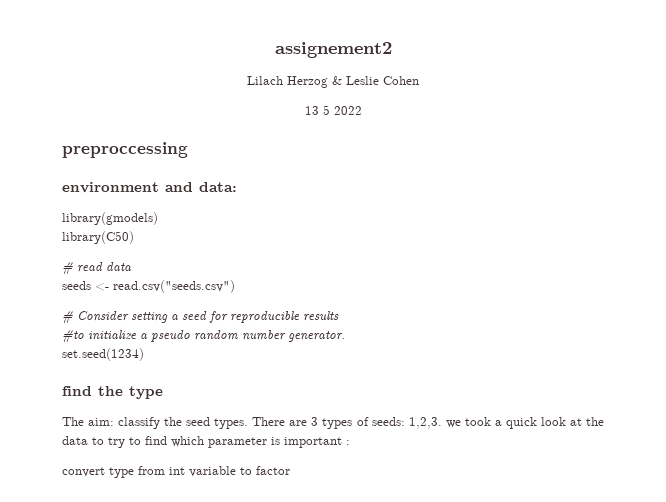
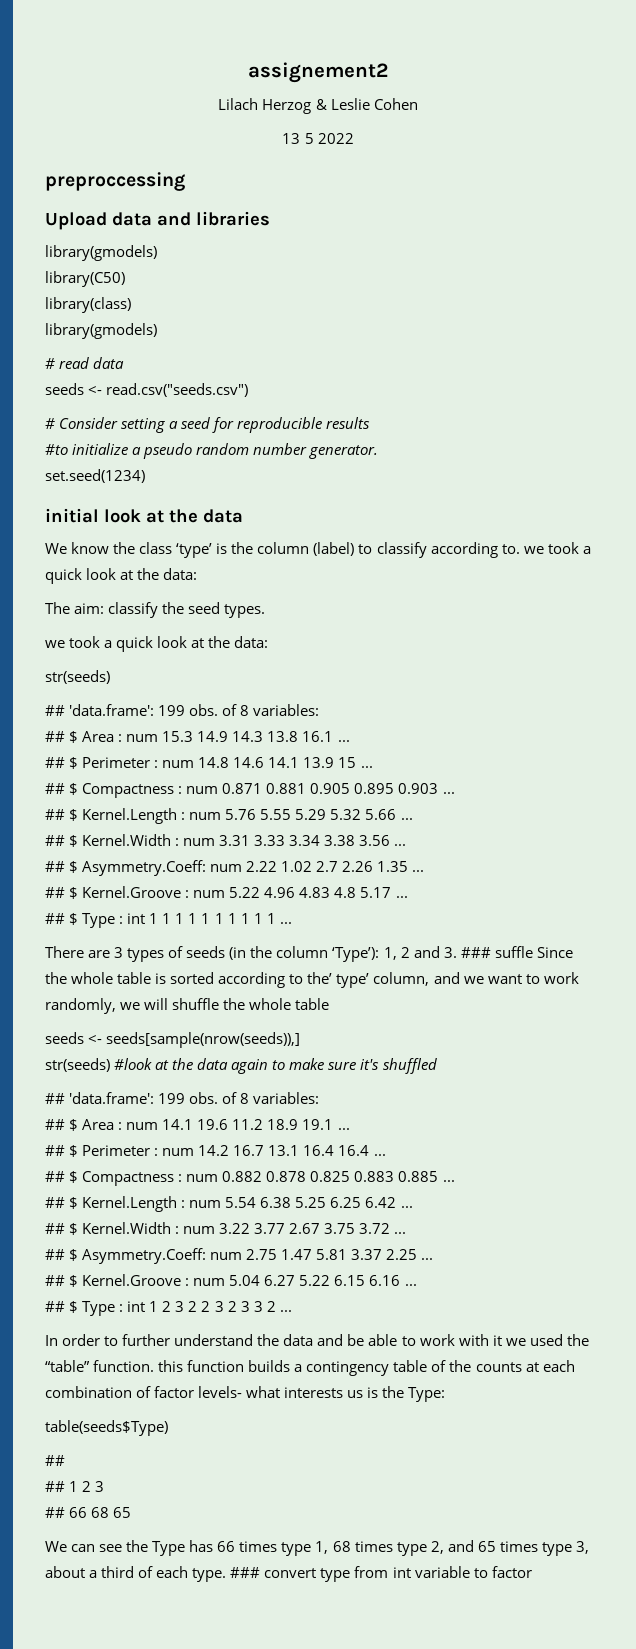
- environment and data:
+ Upload data and libraries
+ library(class)
+ library(gmodels)
- find the type
+ initial look at the data
+ We know the class ‘type’ is the column (label) to classify according to. we took a quick look at the data:
- The aim: classify the seed types. There are 3 types of seeds: 1,2,3. we took a quick look at the data to try to find which parameter is important :
- convert type from int variable to factor
+ The aim: classify the seed types.
+ we took a quick look at the data:
+ str(seeds)
+ ## 'data.frame': 199 obs. of 8 variables:
+ ## $ Area : num 15.3 14.9 14.3 13.8 16.1 ...
+ ## $ Perimeter : num 14.8 14.6 14.1 13.9 15 ...
+ ## $ Compactness : num 0.871 0.881 0.905 0.895 0.903 ...
+ ## $ Kernel.Length : num 5.76 5.55 5.29 5.32 5.66 ...
+ ## $ Kernel.Width : num 3.31 3.33 3.34 3.38 3.56 ...
+ ## $ Asymmetry.Coeff: num 2.22 1.02 2.7 2.26 1.35 ...
+ ## $ Kernel.Groove : num 5.22 4.96 4.83 4.8 5.17 ...
+ ## $ Type : int 1 1 1 1 1 1 1 1 1 1 ...
+ There are 3 types of seeds (in the column ‘Type’): 1, 2 and 3. ### suffle Since the whole table is sorted according to the’ type’ column, and we want to work randomly, we will shuffle the whole table
+ seeds <- seeds[sample(nrow(seeds)),]
+ str(seeds) #look at the data again to make sure it's shuffled
+ ## 'data.frame': 199 obs. of 8 variables:
+ ## $ Area : num 14.1 19.6 11.2 18.9 19.1 ...
+ ## $ Perimeter : num 14.2 16.7 13.1 16.4 16.4 ...
+ ## $ Compactness : num 0.882 0.878 0.825 0.883 0.885 ...
+ ## $ Kernel.Length : num 5.54 6.38 5.25 6.25 6.42 ...
+ ## $ Kernel.Width : num 3.22 3.77 2.67 3.75 3.72 ...
+ ## $ Asymmetry.Coeff: num 2.75 1.47 5.81 3.37 2.25 ...
+ ## $ Kernel.Groove : num 5.04 6.27 5.22 6.15 6.16 ...
+ ## $ Type : int 1 2 3 2 2 3 2 3 3 2 ...
+ In order to further understand the data and be able to work with it we used the “table” function. this function builds a contingency table of the counts at each combination of factor levels- what interests us is the Type:
+ table(seeds$Type)
+ ##
+ ## 1 2 3
+ ## 66 68 65
+ We can see the Type has 66 times type 1, 68 times type 2, and 65 times type 3, about a third of each type. ### convert type from int variable to factor

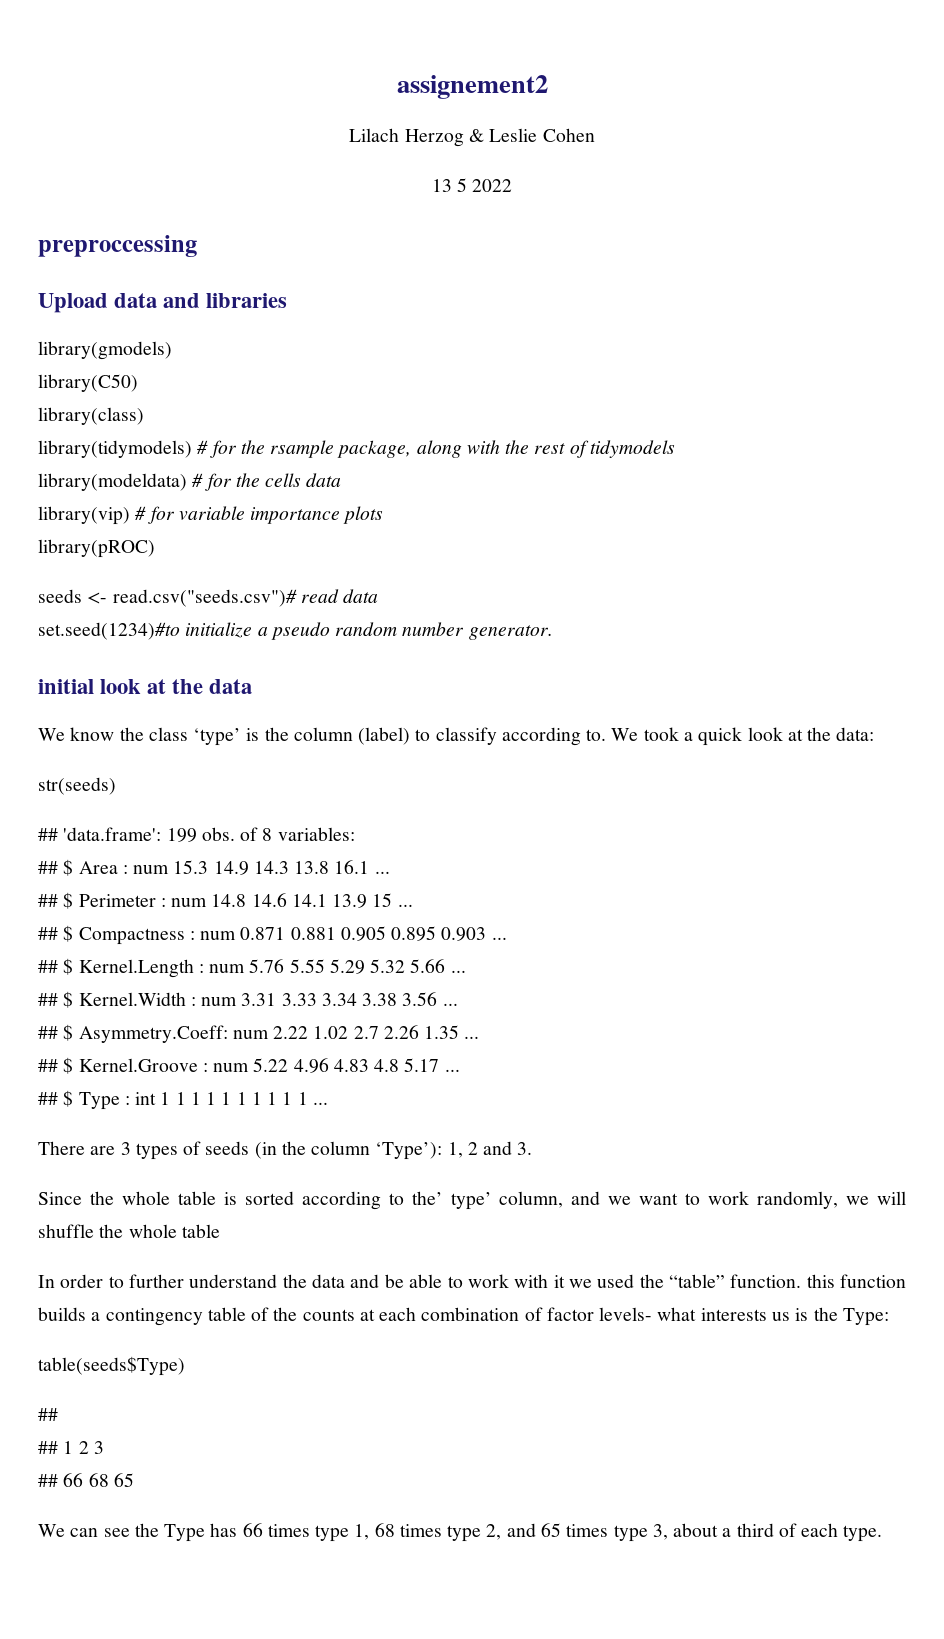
  library(class)
- library(gmodels)
- # read data
- seeds <- read.csv("seeds.csv")
- # Consider setting a seed for reproducible results
- #to initialize a pseudo random number generator.
+ library(tidymodels) # for the rsample package, along with the rest of tidymodels
+ library(modeldata) # for the cells data
+ library(vip) # for variable importance plots
+ library(pROC)
+ seeds <- read.csv("seeds.csv")# read data
+ set.seed(1234)#to initialize a pseudo random number generator.
- set.seed(1234)
- We know the class ‘type’ is the column (label) to classify according to. we took a quick look at the data:
- The aim: classify the seed types.
- we took a quick look at the data:
+ We know the class ‘type’ is the column (label) to classify according to. We took a quick look at the data:
- There are 3 types of seeds (in the column ‘Type’): 1, 2 and 3. ### suffle Since the whole table is sorted according to the’ type’ column, and we want to work randomly, we will shuffle the whole table
+ There are 3 types of seeds (in the column ‘Type’): 1, 2 and 3.
+ Since the whole table is sorted according to the’ type’ column, and we want to work randomly, we will shuffle the whole table
- seeds <- seeds[sample(nrow(seeds)),]
- str(seeds) #look at the data again to make sure it's shuffled
- ## 'data.frame': 199 obs. of 8 variables:
- ## $ Area : num 14.1 19.6 11.2 18.9 19.1 ...
- ## $ Perimeter : num 14.2 16.7 13.1 16.4 16.4 ...
- ## $ Compactness : num 0.882 0.878 0.825 0.883 0.885 ...
- ## $ Kernel.Length : num 5.54 6.38 5.25 6.25 6.42 ...
- ## $ Kernel.Width : num 3.22 3.77 2.67 3.75 3.72 ...
- ## $ Asymmetry.Coeff: num 2.75 1.47 5.81 3.37 2.25 ...
- ## $ Kernel.Groove : num 5.04 6.27 5.22 6.15 6.16 ...
- ## $ Type : int 1 2 3 2 2 3 2 3 3 2 ...
- ### convert type from int variable to factor

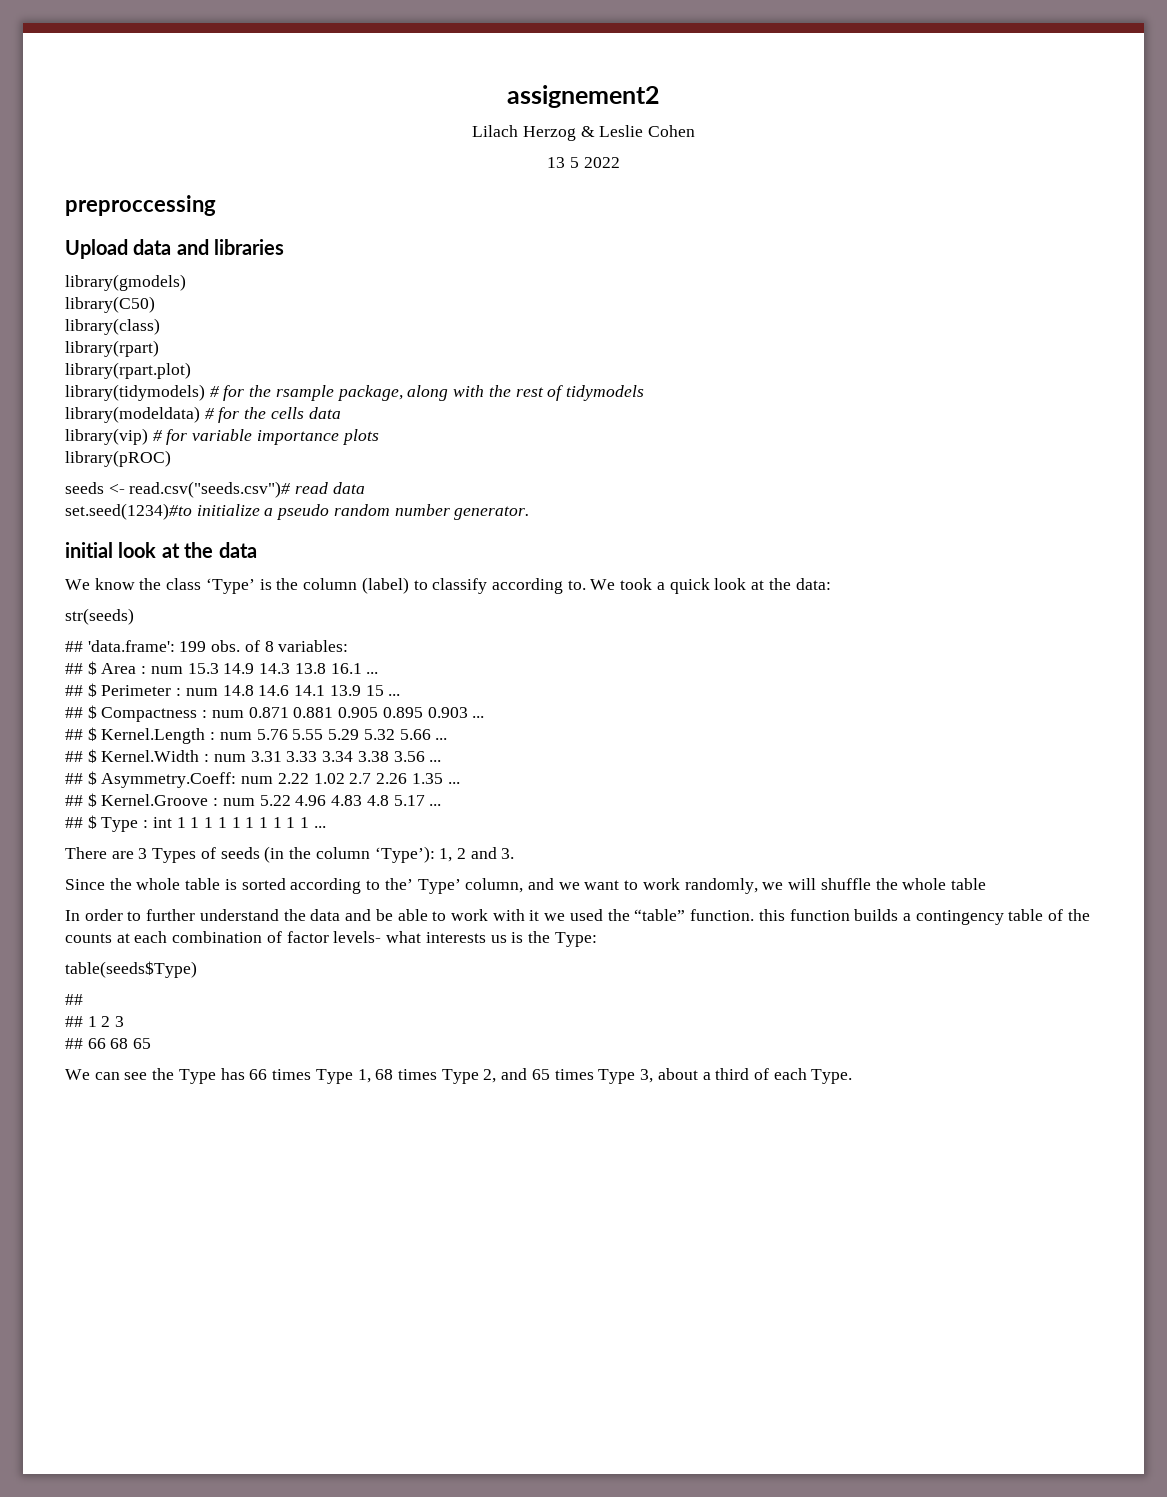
+ library(rpart)
+ library(rpart.plot)
- We know the class ‘type’ is the column (label) to classify according to.
+ We know the class ‘Type’ is the column (label) to classify according to.
- There are 3 types of seeds (in the column ‘Type’): 1, 2 and 3.
+ There are 3 Types of seeds (in the column ‘Type’): 1, 2 and 3.
- Since the whole table is sorted according to the’ type’ column, and we want to work randomly, we will shuffle the whole table
+ Since the whole table is sorted according to the’ Type’ column, and we want to work randomly, we will shuffle the whole table
- We can see the Type has 66 times type 1, 68 times type 2, and 65 times type 3, about a third of each type.
+ We can see the Type has 66 times Type 1, 68 times Type 2, and 65 times Type 3, about a third of each Type.

